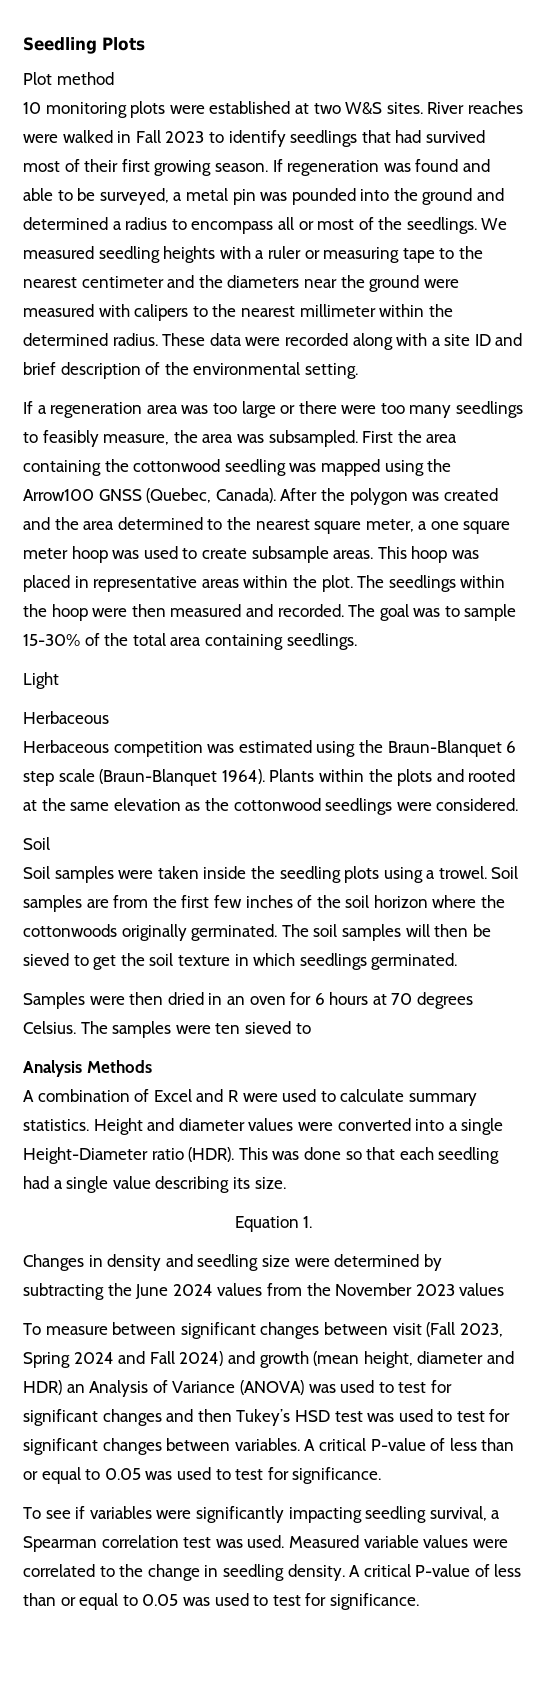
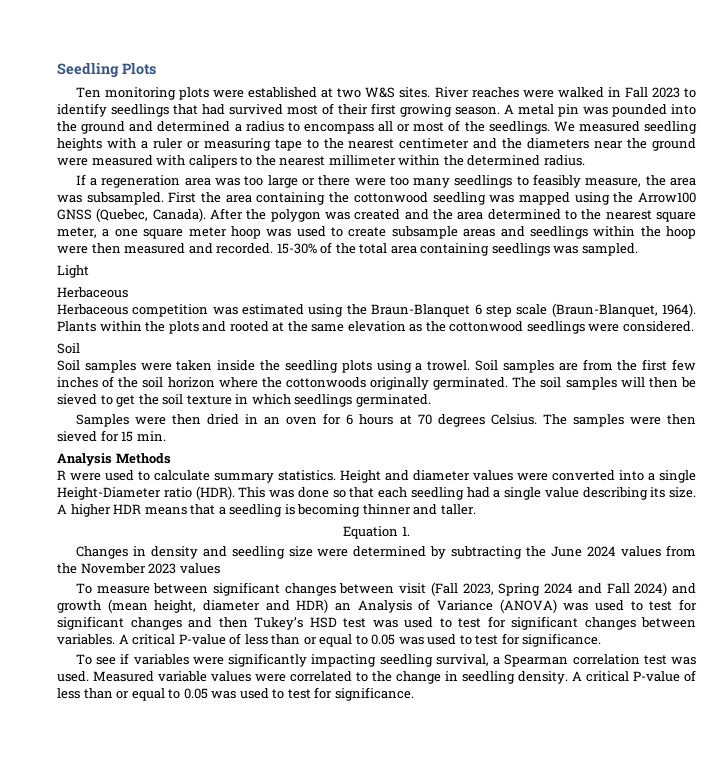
- Plot method
- 10 monitoring plots were established at two W&S sites.
+ Ten monitoring plots were established at two W&S sites.
- If regeneration was found and able to be surveyed, a metal pin was pounded into the ground and determined a radius to encompass all or most of the seedlings.
+ A metal pin was pounded into the ground and determined a radius to encompass all or most of the seedlings.
- These data were recorded along with a site ID and brief description of the environmental setting.
- After the polygon was created and the area determined to the nearest square meter, a one square meter hoop was used to create subsample areas. This hoop was placed in representative areas within the plot. The seedlings within the hoop were then measured and recorded.
+ After the polygon was created and the area determined to the nearest square meter, a one square meter hoop was used to create subsample areas and seedlings within the hoop were then measured and recorded.
- The goal was to sample 15-30% of the total area containing seedlings.
+ 15-30% of the total area containing seedlings was sampled.
- Herbaceous competition was estimated using the Braun-Blanquet 6 step scale (Braun-Blanquet 1964).
+ Herbaceous competition was estimated using the Braun-Blanquet 6 step scale (Braun-Blanquet, 1964).
- The samples were ten sieved to
+ The samples were then sieved for 15 min.
  Analysis Methods
- A combination of Excel and R were used to calculate summary statistics.
+ R were used to calculate summary statistics.
+ A higher HDR means that a seedling is becoming thinner and taller.

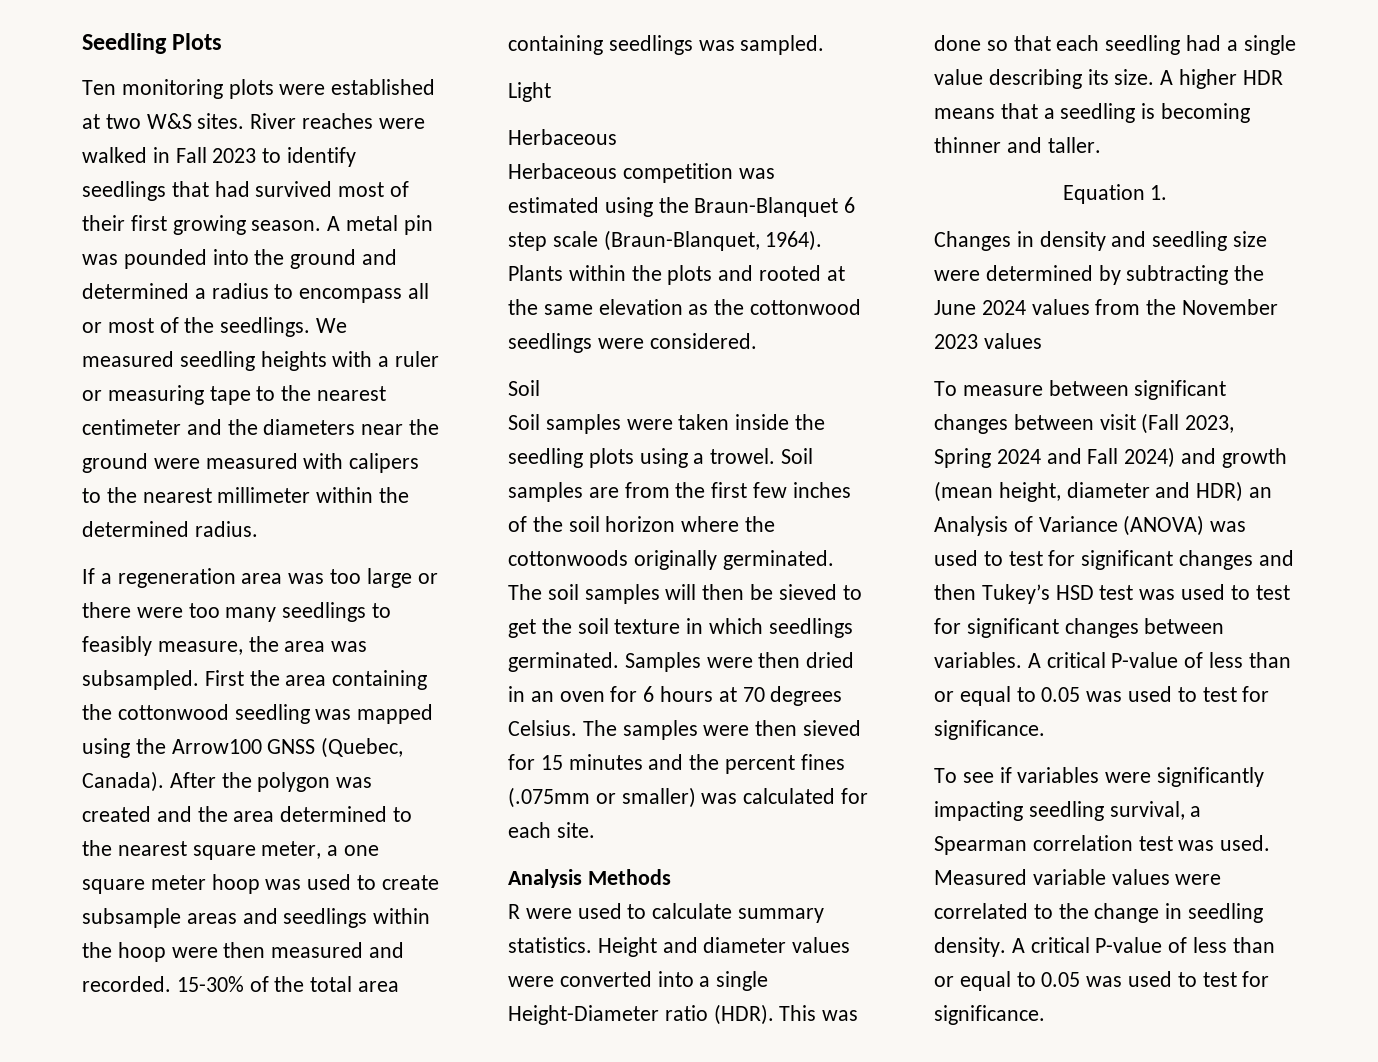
- The soil samples will then be sieved to get the soil texture in which seedlings germinated.
- Samples were then dried in an oven for 6 hours at 70 degrees Celsius.
+ The soil samples will then be sieved to get the soil texture in which seedlings germinated. Samples were then dried in an oven for 6 hours at 70 degrees Celsius.
- The samples were then sieved for 15 min.
+ The samples were then sieved for 15 minutes and the percent fines (.075mm or smaller) was calculated for each site.

